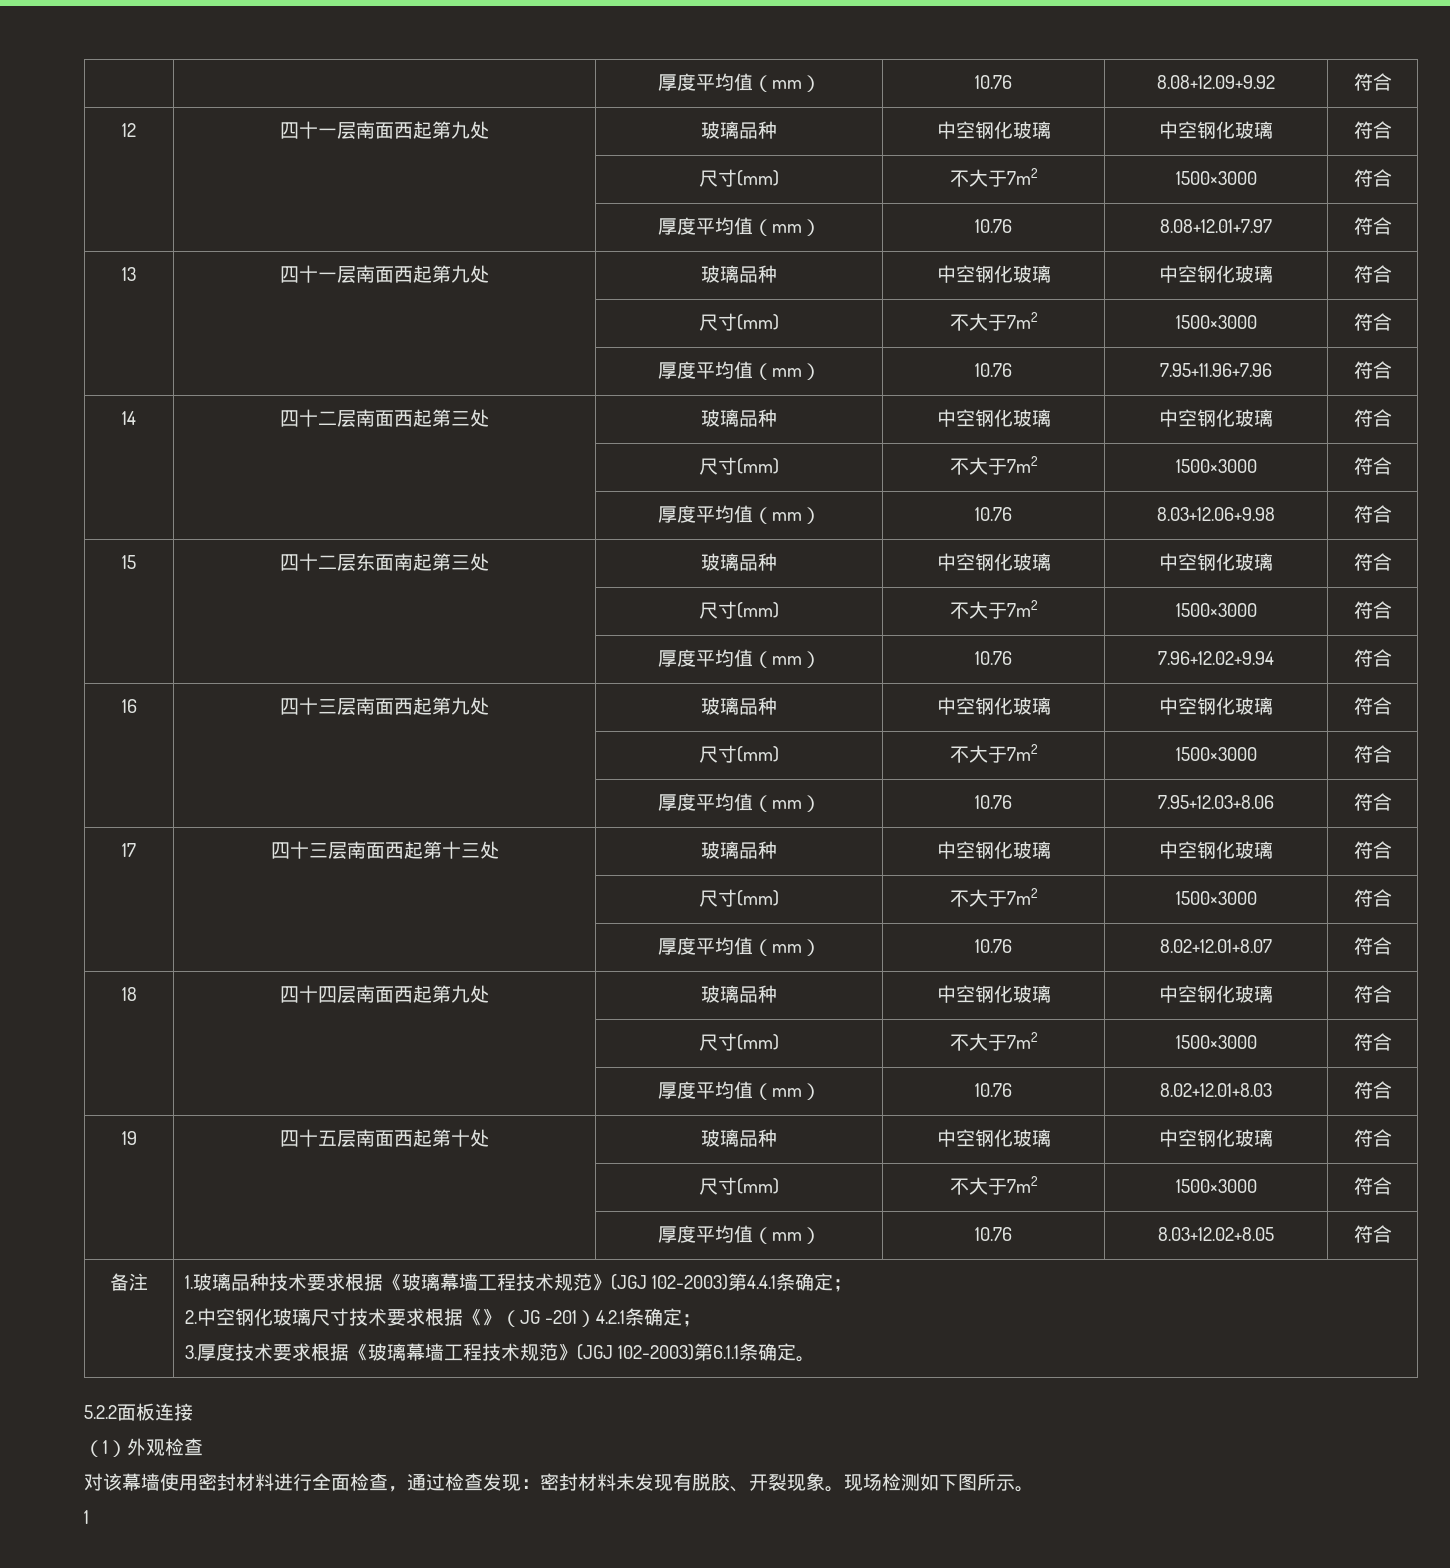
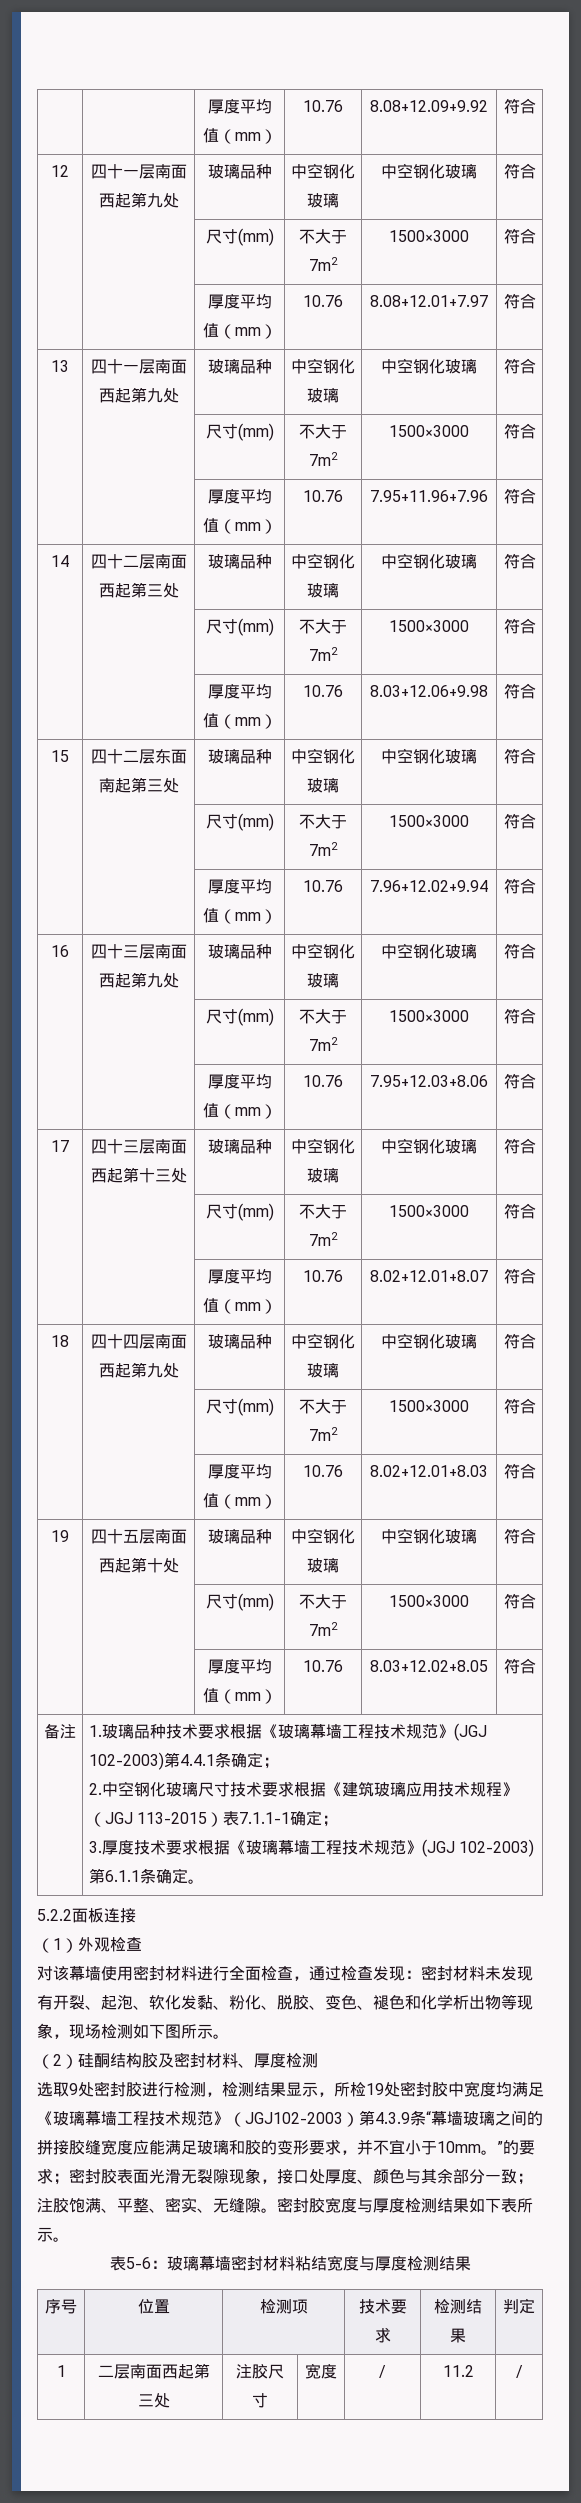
- 2.中空钢化玻璃尺寸技术要求根据《》（JG -201）4.2.1条确定；
+ 2.中空钢化玻璃尺寸技术要求根据《建筑玻璃应用技术规程》（JGJ 113-2015）表7.1.1-1确定；
- 对该幕墙使用密封材料进行全面检查，通过检查发现：密封材料未发现有脱胶、开裂现象。现场检测如下图所示。
- 1
+ 对该幕墙使用密封材料进行全面检查，通过检查发现：密封材料未发现有开裂、起泡、软化发黏、粉化、脱胶、变色、褪色和化学析出物等现象，现场检测如下图所示。
+ （2）硅酮结构胶及密封材料、厚度检测
+ 选取9处密封胶进行检测，检测结果显示，所检19处密封胶中宽度均满足《玻璃幕墙工程技术规范》（JGJ102-2003）第4.3.9条“幕墙玻璃之间的拼接胶缝宽度应能满足玻璃和胶的变形要求，并不宜小于10mm。”的要求；密封胶表面光滑无裂隙现象，接口处厚度、颜色与其余部分一致；注胶饱满、平整、密实、无缝隙。密封胶宽度与厚度检测结果如下表所示。
+ 表5-6：玻璃幕墙密封材料粘结宽度与厚度检测结果
+ 序号 | 位置 | 检测项 | 技术要求 | 检测结果 | 判定
+ 1 | 二层南面西起第三处 | 注胶尺寸 | 宽度 | / | 11.2 | /

